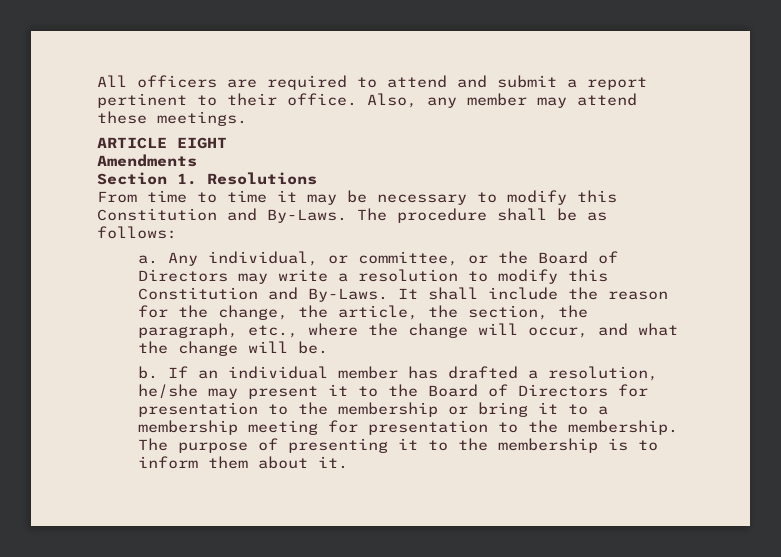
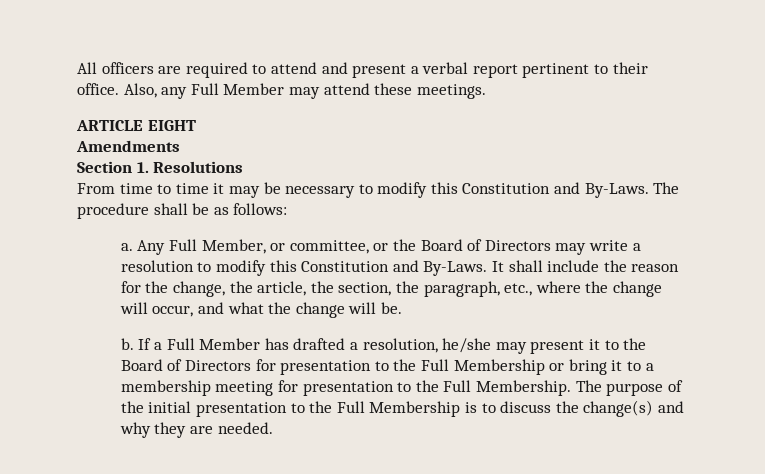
- All officers are required to attend and submit a report pertinent to their office.
+ All officers are required to attend and present a verbal report pertinent to their office.
- Also, any member may attend these meetings.
+ Also, any Full Member may attend these meetings.
- Any individual, or committee, or the Board of Directors may write a resolution to modify this Constitution and By-Laws.
+ Any Full Member, or committee, or the Board of Directors may write a resolution to modify this Constitution and By-Laws.
- If an individual member has drafted a resolution, he/she may present it to the Board of Directors for presentation to the membership or bring it to a membership meeting for presentation to the membership.
+ If a Full Member has drafted a resolution, he/she may present it to the Board of Directors for presentation to the Full Membership or bring it to a membership meeting for presentation to the Full Membership.
- The purpose of presenting it to the membership is to inform them about it.
+ The purpose of the initial presentation to the Full Membership is to discuss the change(s) and why they are needed.

